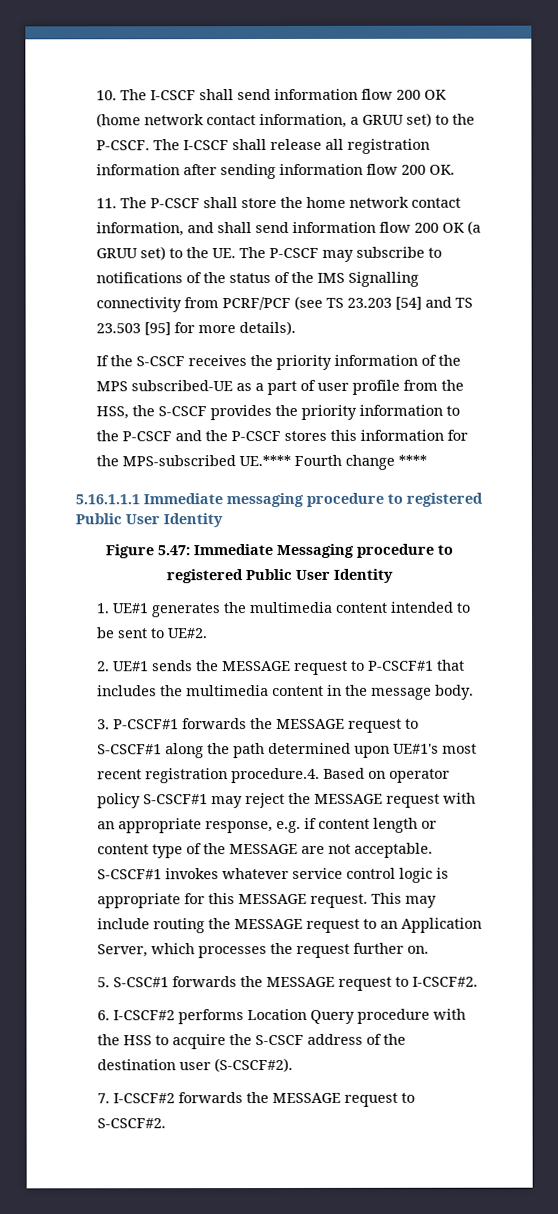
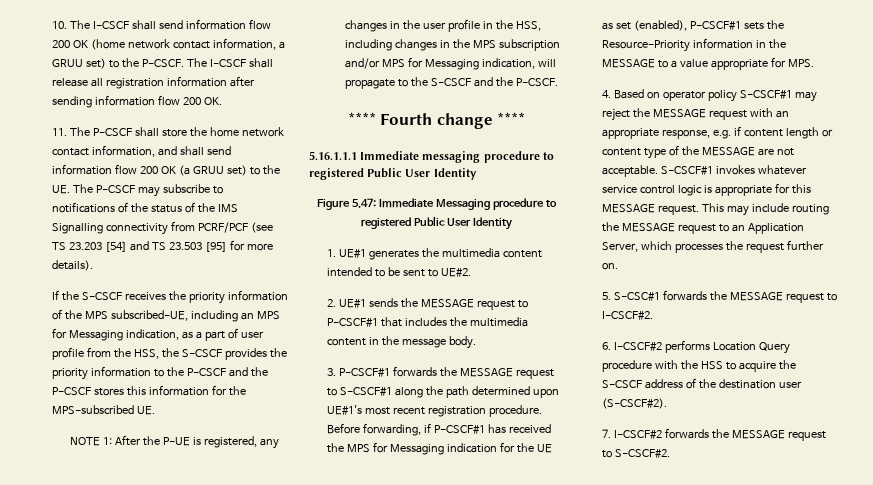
- If the S-CSCF receives the priority information of the MPS subscribed-UE as a part of user profile from the HSS, the S-CSCF provides the priority information to the P-CSCF and the P-CSCF stores this information for the MPS-subscribed UE.**** Fourth change ****
+ If the S-CSCF receives the priority information of the MPS subscribed-UE, including an MPS for Messaging indication, as a part of user profile from the HSS, the S-CSCF provides the priority information to the P-CSCF and the P-CSCF stores this information for the MPS-subscribed UE.
+ NOTE 1: After the P-UE is registered, any changes in the user profile in the HSS, including changes in the MPS subscription and/or MPS for Messaging indication, will propagate to the S-CSCF and the P-CSCF.
+ **** Fourth change ****
- 3. P-CSCF#1 forwards the MESSAGE request to S-CSCF#1 along the path determined upon UE#1's most recent registration procedure.4. Based on operator policy S-CSCF#1 may reject the MESSAGE request with an appropriate response, e.g. if content length or content type of the MESSAGE are not acceptable.
+ 3. P-CSCF#1 forwards the MESSAGE request to S-CSCF#1 along the path determined upon UE#1's most recent registration procedure. Before forwarding, if P-CSCF#1 has received the MPS for Messaging indication for the UE as set (enabled), P-CSCF#1 sets the Resource-Priority information in the MESSAGE to a value appropriate for MPS.
+ 4. Based on operator policy S-CSCF#1 may reject the MESSAGE request with an appropriate response, e.g. if content length or content type of the MESSAGE are not acceptable.

